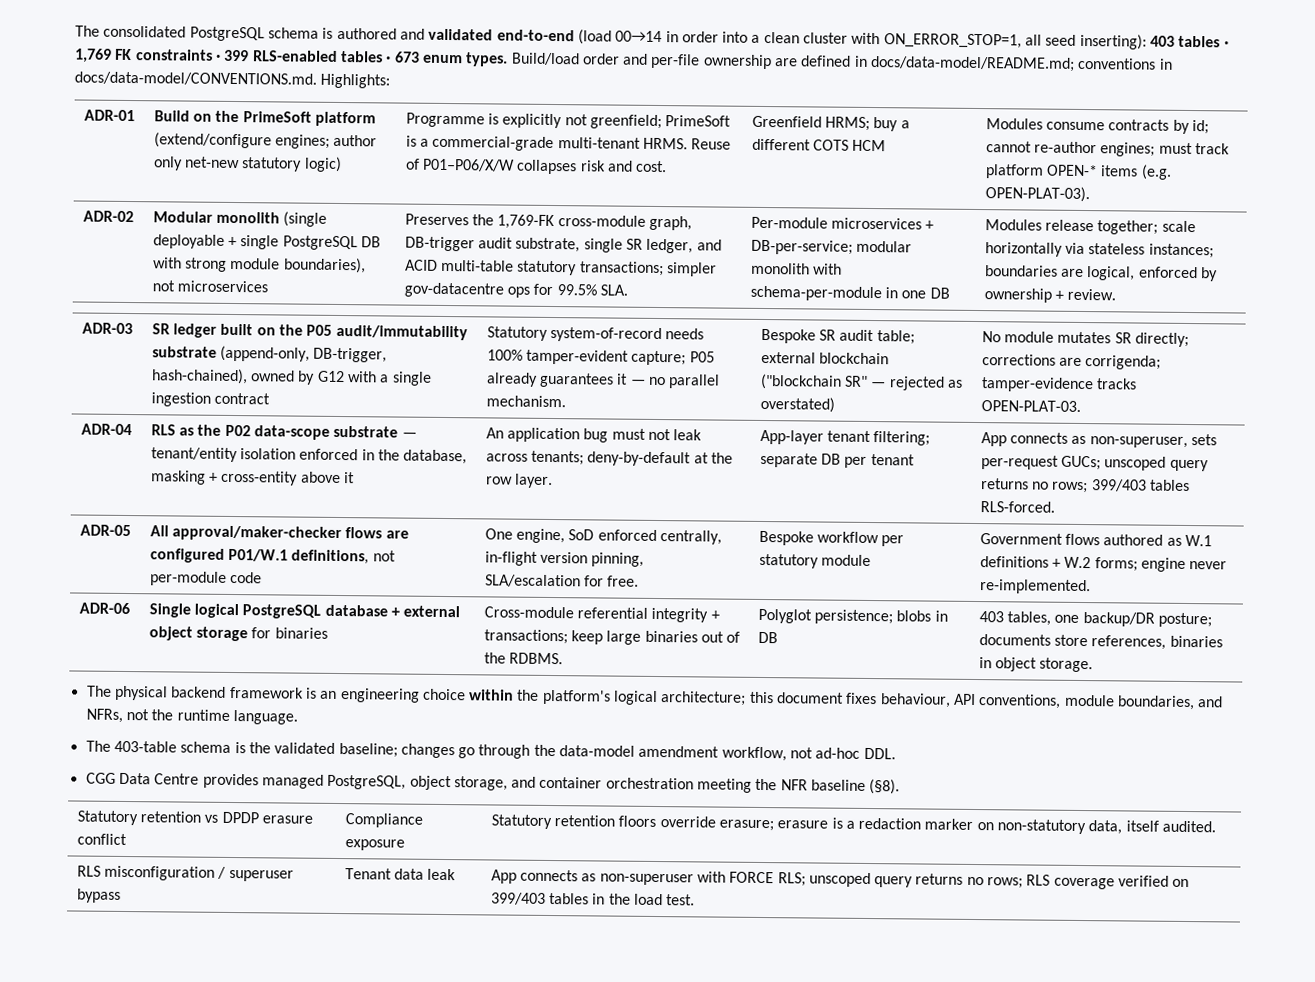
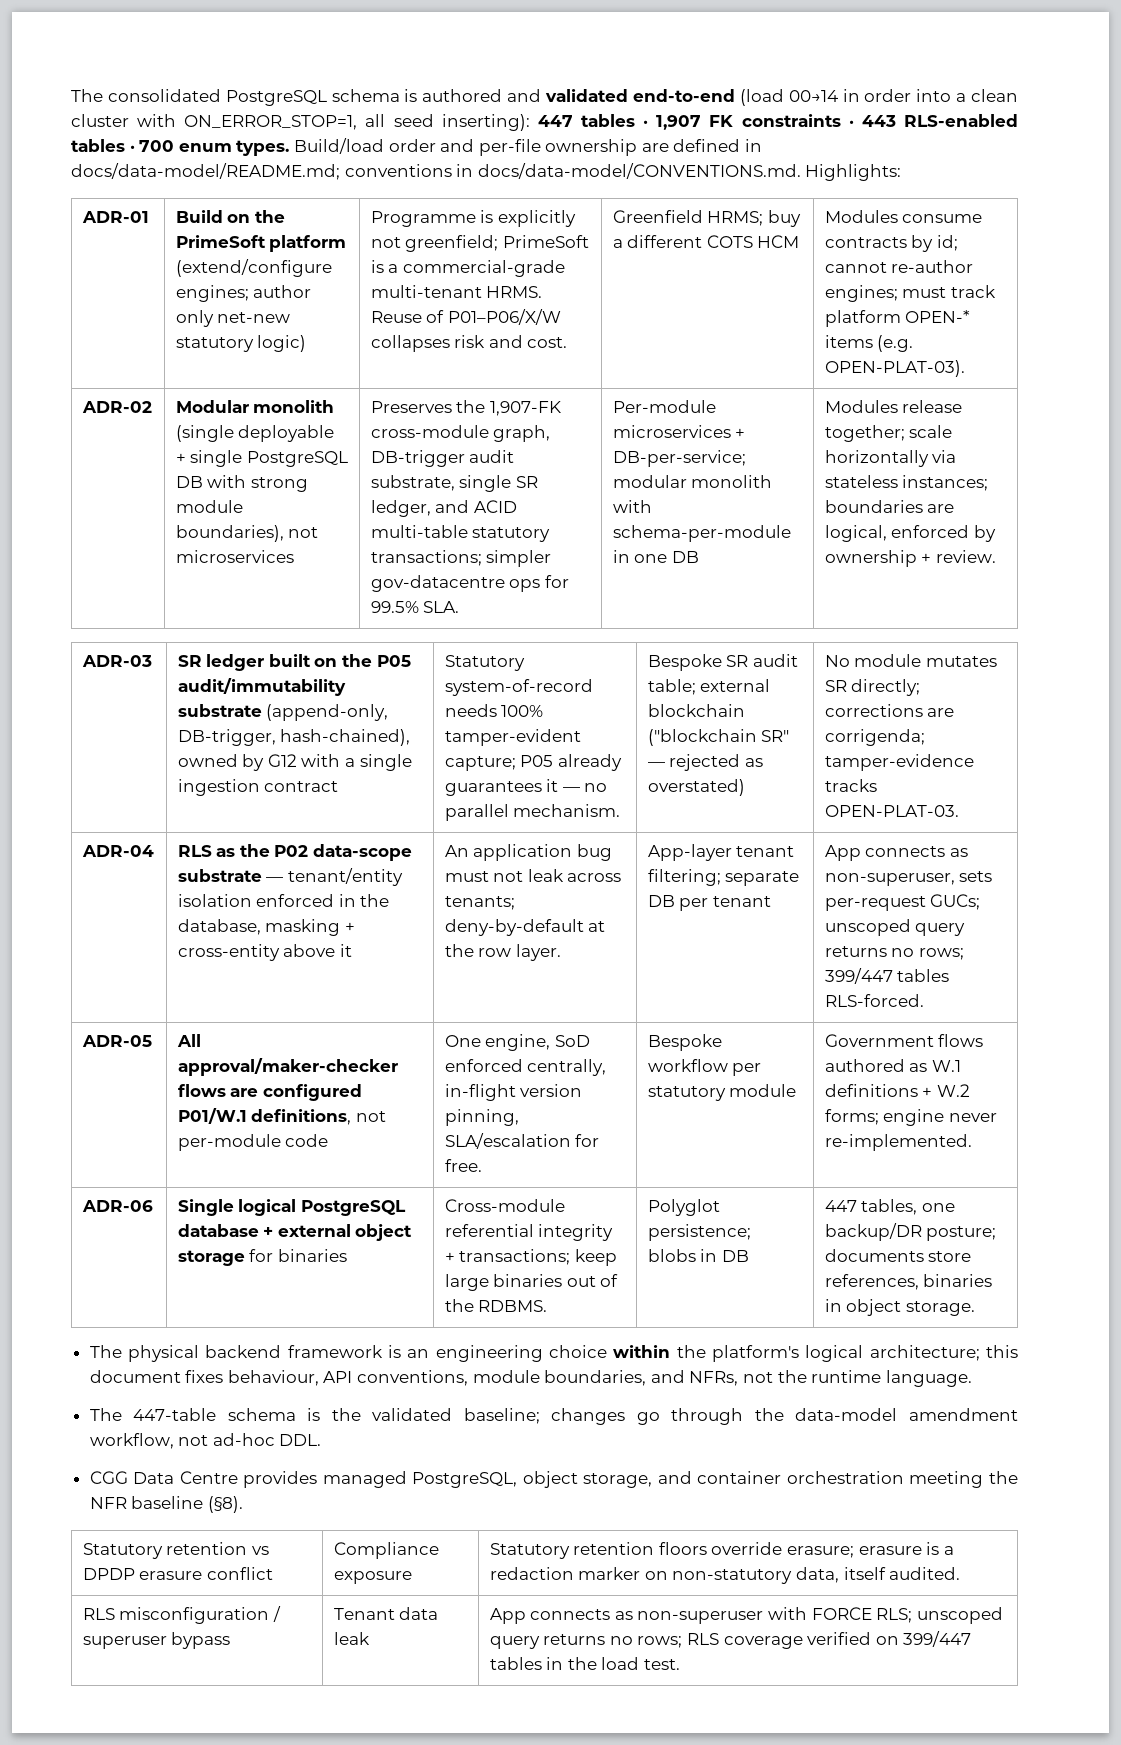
- The consolidated PostgreSQL schema is authored and validated end-to-end (load 00→14 in order into a clean cluster with ON_ERROR_STOP=1, all seed inserting): 403 tables · 1,769 FK constraints · 399 RLS-enabled tables · 673 enum types.
+ The consolidated PostgreSQL schema is authored and validated end-to-end (load 00→14 in order into a clean cluster with ON_ERROR_STOP=1, all seed inserting): 447 tables · 1,907 FK constraints · 443 RLS-enabled tables · 700 enum types.
- Preserves the 1,769-FK cross-module graph, DB-trigger audit substrate, single SR ledger, and ACID multi-table statutory transactions; simpler gov-datacentre ops for 99.5% SLA.
+ Preserves the 1,907-FK cross-module graph, DB-trigger audit substrate, single SR ledger, and ACID multi-table statutory transactions; simpler gov-datacentre ops for 99.5% SLA.
- App connects as non-superuser, sets per-request GUCs; unscoped query returns no rows; 399/403 tables RLS-forced.
+ App connects as non-superuser, sets per-request GUCs; unscoped query returns no rows; 399/447 tables RLS-forced.
- ADR-06 | Single logical PostgreSQL database + external object storage for binaries | Cross-module referential integrity + transactions; keep large binaries out of the RDBMS. | Polyglot persistence; blobs in DB | 403 tables, one backup/DR posture; documents store references, binaries in object storage.
+ ADR-06 | Single logical PostgreSQL database + external object storage for binaries | Cross-module referential integrity + transactions; keep large binaries out of the RDBMS. | Polyglot persistence; blobs in DB | 447 tables, one backup/DR posture; documents store references, binaries in object storage.
- The 403-table schema is the validated baseline; changes go through the data-model amendment workflow, not ad-hoc DDL.
+ The 447-table schema is the validated baseline; changes go through the data-model amendment workflow, not ad-hoc DDL.
- RLS misconfiguration / superuser bypass | Tenant data leak | App connects as non-superuser with FORCE RLS; unscoped query returns no rows; RLS coverage verified on 399/403 tables in the load test.
+ RLS misconfiguration / superuser bypass | Tenant data leak | App connects as non-superuser with FORCE RLS; unscoped query returns no rows; RLS coverage verified on 399/447 tables in the load test.

